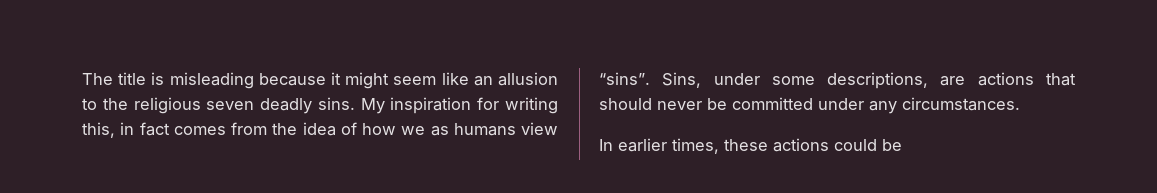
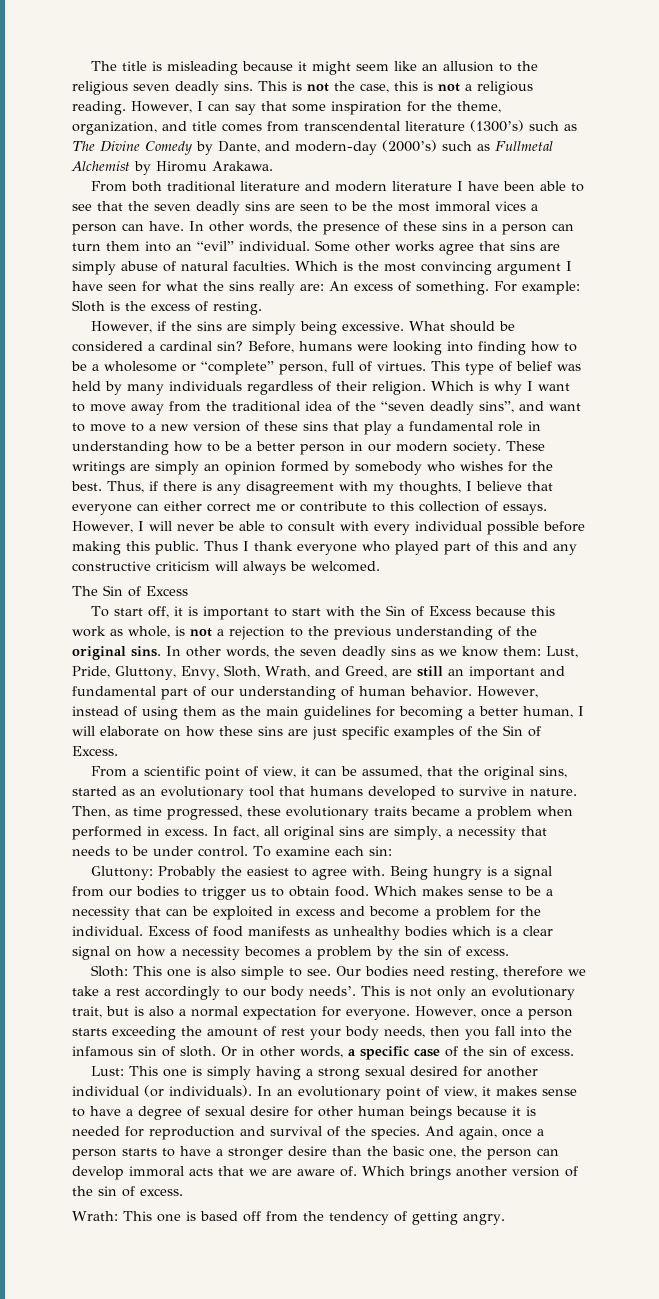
- My inspiration for writing this, in fact comes from the idea of how we as humans view “sins”. Sins, under some descriptions, are actions that should never be committed under any circumstances.
- In earlier times, these actions could be
+ This is not the case, this is not a religious reading. However, I can say that some inspiration for the theme, organization, and title comes from transcendental literature (1300’s) such as The Divine Comedy by Dante, and modern-day (2000’s) such as Fullmetal Alchemist by Hiromu Arakawa.
+ From both traditional literature and modern literature I have been able to see that the seven deadly sins are seen to be the most immoral vices a person can have. In other words, the presence of these sins in a person can turn them into an “evil” individual. Some other works agree that sins are simply abuse of natural faculties. Which is the most convincing argument I have seen for what the sins really are: An excess of something. For example: Sloth is the excess of resting.
+ However, if the sins are simply being excessive. What should be considered a cardinal sin? Before, humans were looking into finding how to be a wholesome or “complete” person, full of virtues. This type of belief was held by many individuals regardless of their religion. Which is why I want to move away from the traditional idea of the “seven deadly sins”, and want to move to a new version of these sins that play a fundamental role in understanding how to be a better person in our modern society. These writings are simply an opinion formed by somebody who wishes for the best. Thus, if there is any disagreement with my thoughts, I believe that everyone can either correct me or contribute to this collection of essays. However, I will never be able to consult with every individual possible before making this public. Thus I thank everyone who played part of this and any constructive criticism will always be welcomed.
+ The Sin of Excess
+ To start off, it is important to start with the Sin of Excess because this work as whole, is not a rejection to the previous understanding of the original sins. In other words, the seven deadly sins as we know them: Lust, Pride, Gluttony, Envy, Sloth, Wrath, and Greed, are still an important and fundamental part of our understanding of human behavior. However, instead of using them as the main guidelines for becoming a better human, I will elaborate on how these sins are just specific examples of the Sin of Excess.
+ From a scientific point of view, it can be assumed, that the original sins, started as an evolutionary tool that humans developed to survive in nature. Then, as time progressed, these evolutionary traits became a problem when performed in excess. In fact, all original sins are simply, a necessity that needs to be under control. To examine each sin:
+ Gluttony: Probably the easiest to agree with. Being hungry is a signal from our bodies to trigger us to obtain food. Which makes sense to be a necessity that can be exploited in excess and become a problem for the individual. Excess of food manifests as unhealthy bodies which is a clear signal on how a necessity becomes a problem by the sin of excess.
+ Sloth: This one is also simple to see. Our bodies need resting, therefore we take a rest accordingly to our body needs’. This is not only an evolutionary trait, but is also a normal expectation for everyone. However, once a person starts exceeding the amount of rest your body needs, then you fall into the infamous sin of sloth. Or in other words, a specific case of the sin of excess.
+ Lust: This one is simply having a strong sexual desired for another individual (or individuals). In an evolutionary point of view, it makes sense to have a degree of sexual desire for other human beings because it is needed for reproduction and survival of the species. And again, once a person starts to have a stronger desire than the basic one, the person can develop immoral acts that we are aware of. Which brings another version of the sin of excess.
+ Wrath: This one is based off from the tendency of getting angry.

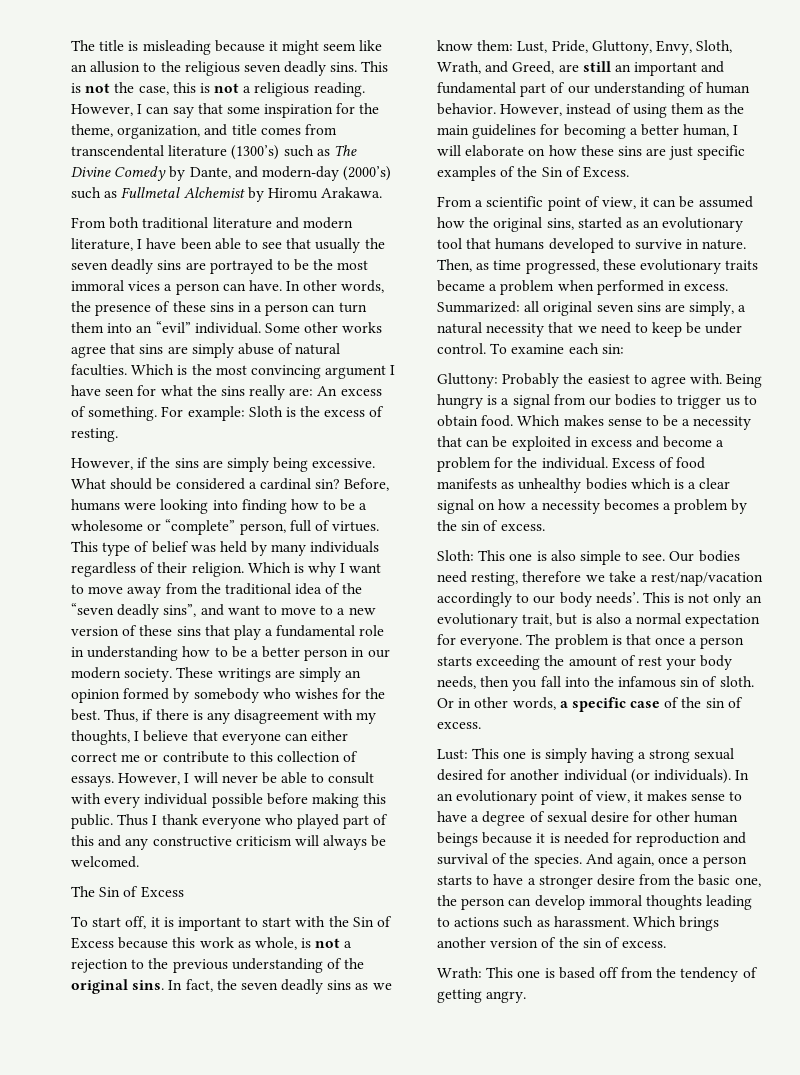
- From both traditional literature and modern literature I have been able to see that the seven deadly sins are seen to be the most immoral vices a person can have.
+ From both traditional literature and modern literature, I have been able to see that usually the seven deadly sins are portrayed to be the most immoral vices a person can have.
- In other words, the seven deadly sins as we know them: Lust, Pride, Gluttony, Envy, Sloth, Wrath, and Greed, are still an important and fundamental part of our understanding of human behavior.
+ In fact, the seven deadly sins as we know them: Lust, Pride, Gluttony, Envy, Sloth, Wrath, and Greed, are still an important and fundamental part of our understanding of human behavior.
- From a scientific point of view, it can be assumed, that the original sins, started as an evolutionary tool that humans developed to survive in nature.
+ From a scientific point of view, it can be assumed how the original sins, started as an evolutionary tool that humans developed to survive in nature.
- In fact, all original sins are simply, a necessity that needs to be under control.
+ Summarized: all original seven sins are simply, a natural necessity that we need to keep be under control.
- Our bodies need resting, therefore we take a rest accordingly to our body needs’.
+ Our bodies need resting, therefore we take a rest/nap/vacation accordingly to our body needs’.
- However, once a person starts exceeding the amount of rest your body needs, then you fall into the infamous sin of sloth.
+ The problem is that once a person starts exceeding the amount of rest your body needs, then you fall into the infamous sin of sloth.
- And again, once a person starts to have a stronger desire than the basic one, the person can develop immoral acts that we are aware of.
+ And again, once a person starts to have a stronger desire from the basic one, the person can develop immoral thoughts leading to actions such as harassment.

